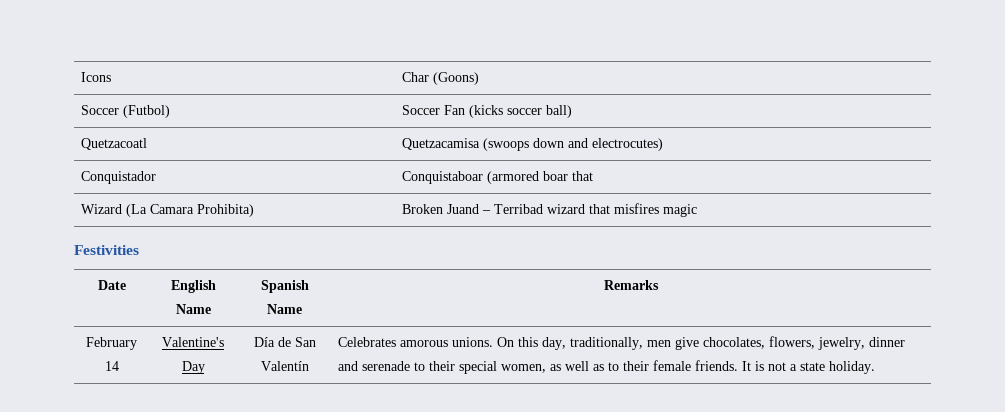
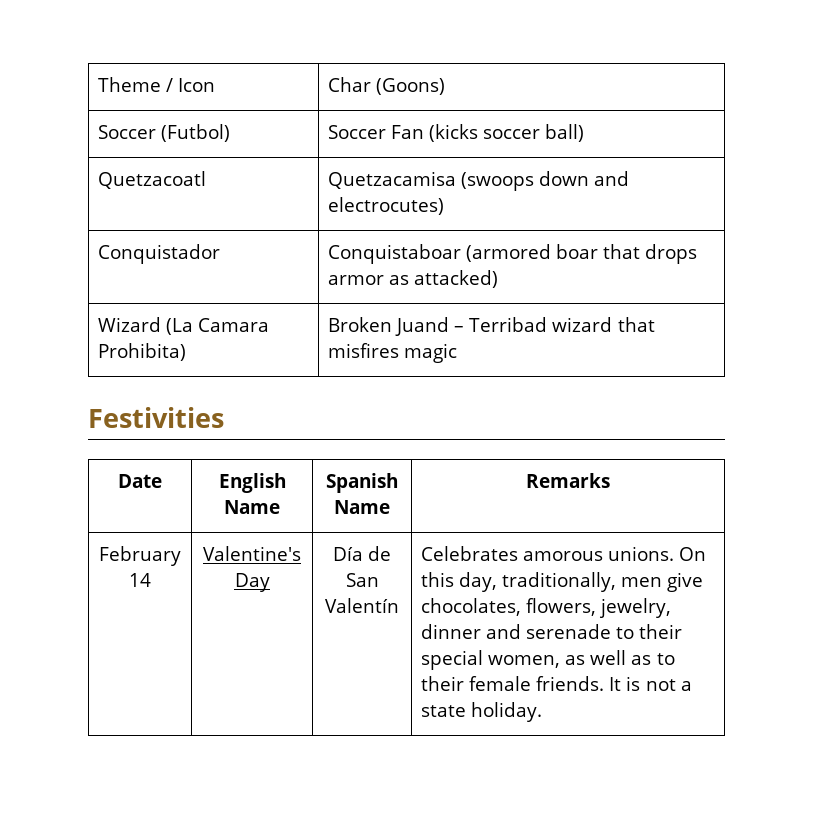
- Icons | Char (Goons)
+ Theme / Icon | Char (Goons)
- Conquistador | Conquistaboar (armored boar that
+ Conquistador | Conquistaboar (armored boar that drops armor as attacked)

